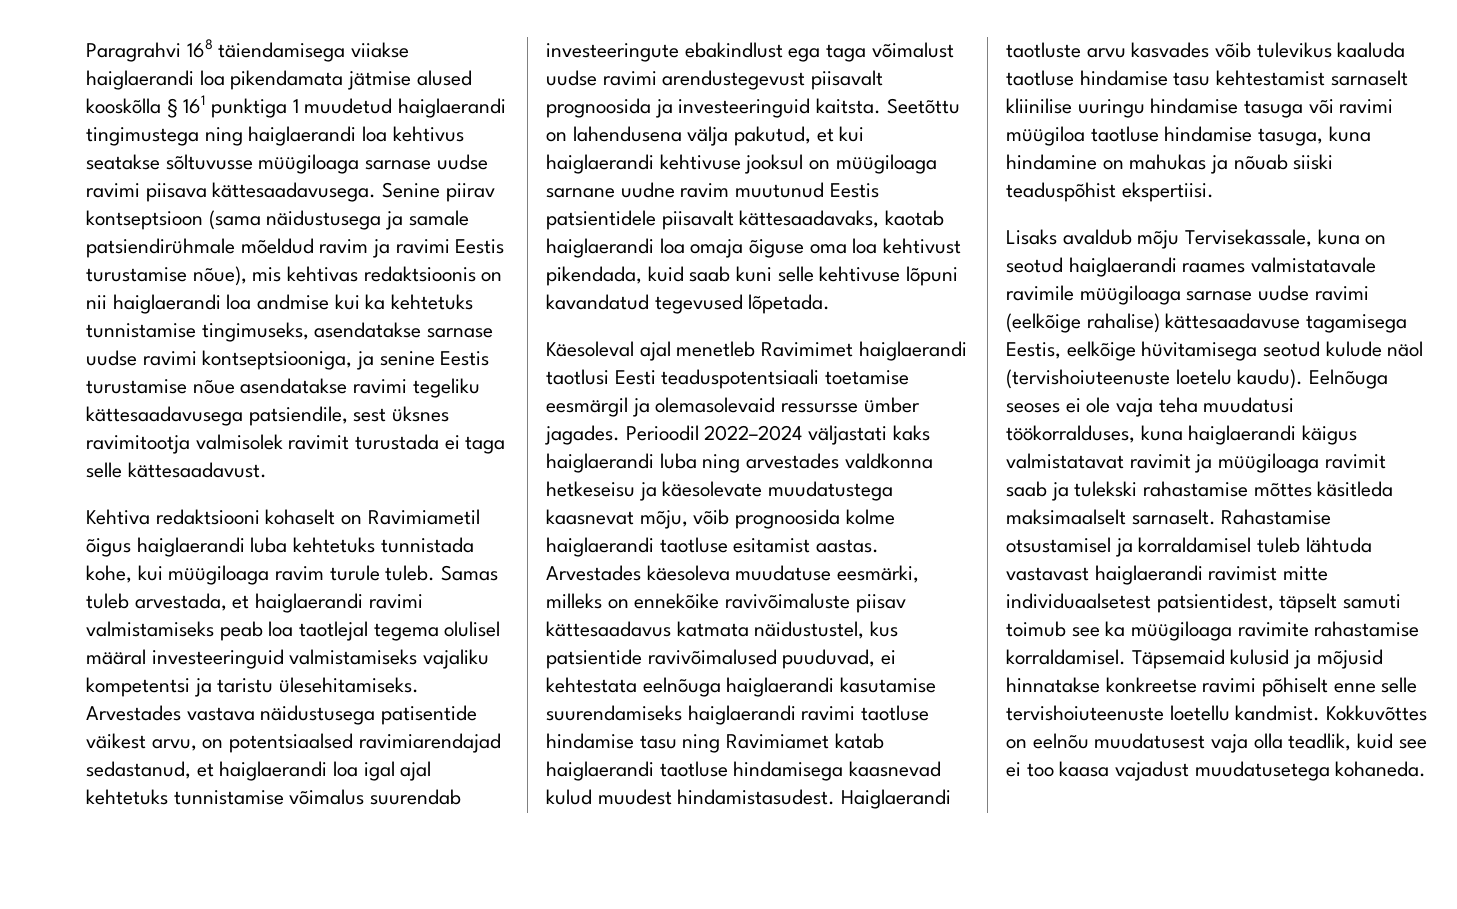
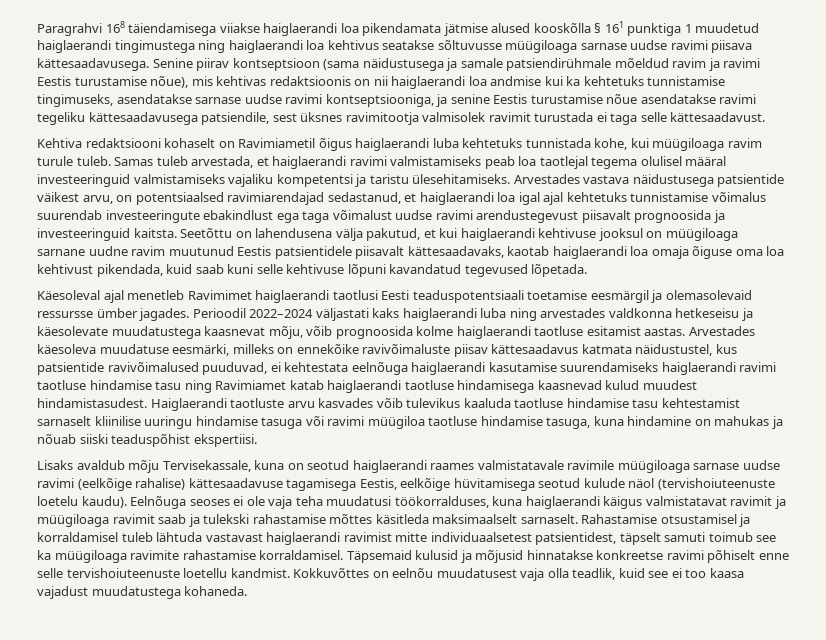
- Arvestades vastava näidustusega patisentide väikest arvu, on potentsiaalsed ravimiarendajad sedastanud, et haiglaerandi loa igal ajal kehtetuks tunnistamise võimalus suurendab investeeringute ebakindlust ega taga võimalust uudse ravimi arendustegevust piisavalt prognoosida ja investeeringuid kaitsta.
+ Arvestades vastava näidustusega patsientide väikest arvu, on potentsiaalsed ravimiarendajad sedastanud, et haiglaerandi loa igal ajal kehtetuks tunnistamise võimalus suurendab investeeringute ebakindlust ega taga võimalust uudse ravimi arendustegevust piisavalt prognoosida ja investeeringuid kaitsta.
- Kokkuvõttes on eelnõu muudatusest vaja olla teadlik, kuid see ei too kaasa vajadust muudatusetega kohaneda.
+ Kokkuvõttes on eelnõu muudatusest vaja olla teadlik, kuid see ei too kaasa vajadust muudatustega kohaneda.

